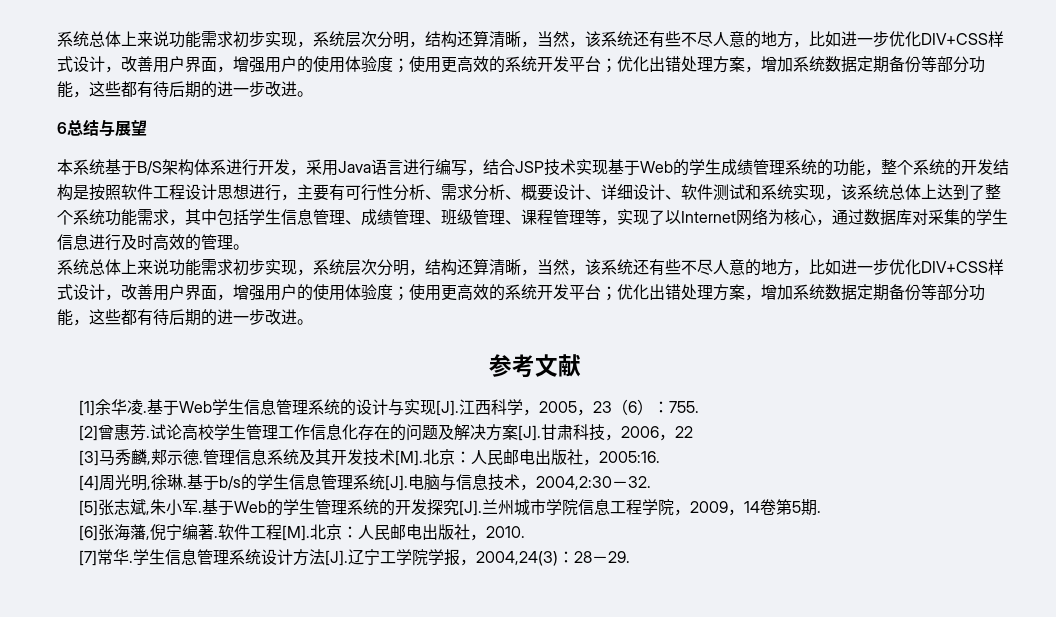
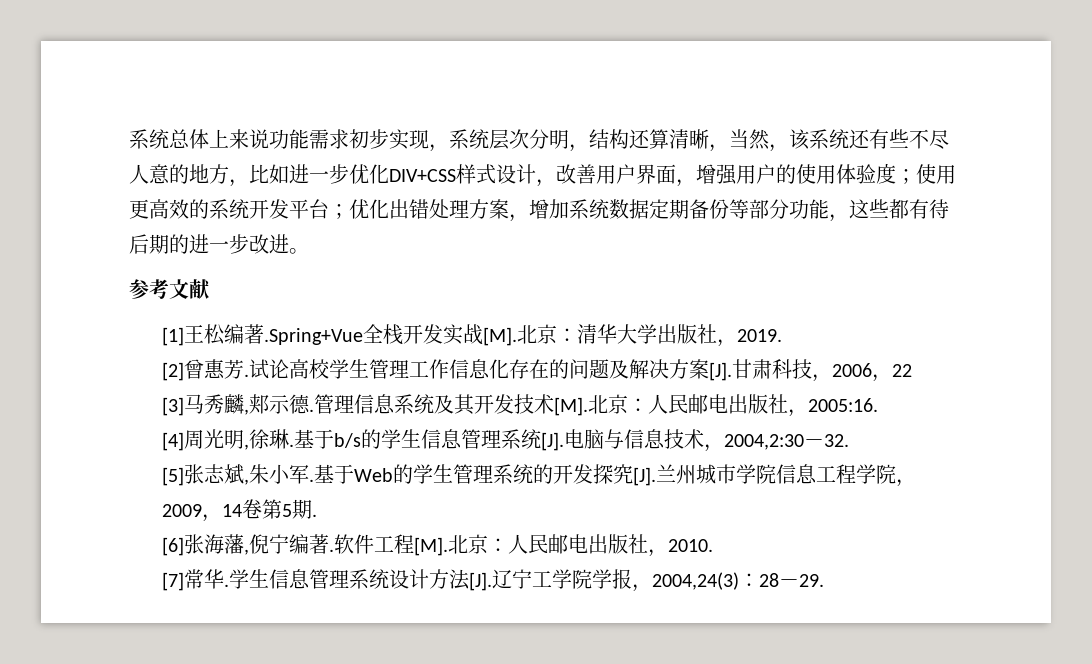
- 6总结与展望
- 本系统基于B/S架构体系进行开发，采用Java语言进行编写，结合JSP技术实现基于Web的学生成绩管理系统的功能，整个系统的开发结构是按照软件工程设计思想进行，主要有可行性分析、需求分析、概要设计、详细设计、软件测试和系统实现，该系统总体上达到了整个系统功能需求，其中包括学生信息管理、成绩管理、班级管理、课程管理等，实现了以Internet网络为核心，通过数据库对采集的学生信息进行及时高效的管理。
- 系统总体上来说功能需求初步实现，系统层次分明，结构还算清晰，当然，该系统还有些不尽人意的地方，比如进一步优化DIV+CSS样式设计，改善用户界面，增强用户的使用体验度；使用更高效的系统开发平台；优化出错处理方案，增加系统数据定期备份等部分功能，这些都有待后期的进一步改进。
  参考文献
- [1]余华凌.基于Web学生信息管理系统的设计与实现[J].江西科学，2005，23（6）：755.
+ [1]王松编著.Spring+Vue全栈开发实战[M].北京：清华大学出版社，2019.

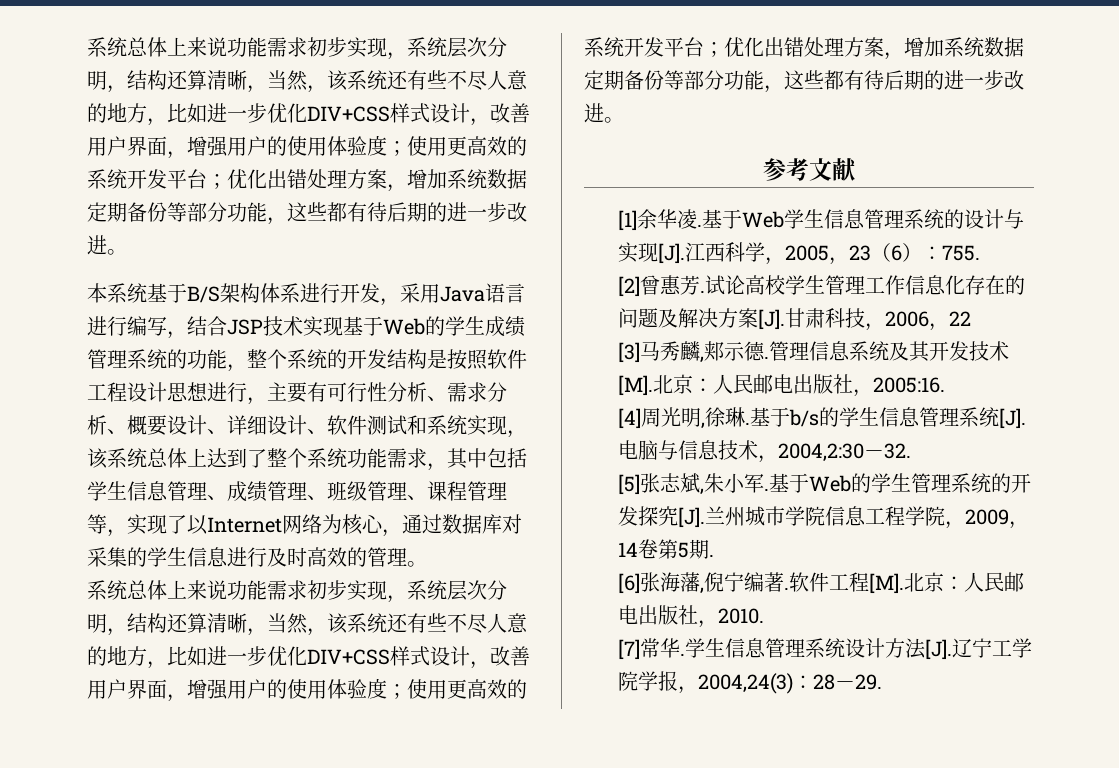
+ 本系统基于B/S架构体系进行开发，采用Java语言进行编写，结合JSP技术实现基于Web的学生成绩管理系统的功能，整个系统的开发结构是按照软件工程设计思想进行，主要有可行性分析、需求分析、概要设计、详细设计、软件测试和系统实现，该系统总体上达到了整个系统功能需求，其中包括学生信息管理、成绩管理、班级管理、课程管理等，实现了以Internet网络为核心，通过数据库对采集的学生信息进行及时高效的管理。
+ 系统总体上来说功能需求初步实现，系统层次分明，结构还算清晰，当然，该系统还有些不尽人意的地方，比如进一步优化DIV+CSS样式设计，改善用户界面，增强用户的使用体验度；使用更高效的系统开发平台；优化出错处理方案，增加系统数据定期备份等部分功能，这些都有待后期的进一步改进。
  参考文献
- [1]王松编著.Spring+Vue全栈开发实战[M].北京：清华大学出版社，2019.
+ [1]余华凌.基于Web学生信息管理系统的设计与实现[J].江西科学，2005，23（6）：755.

